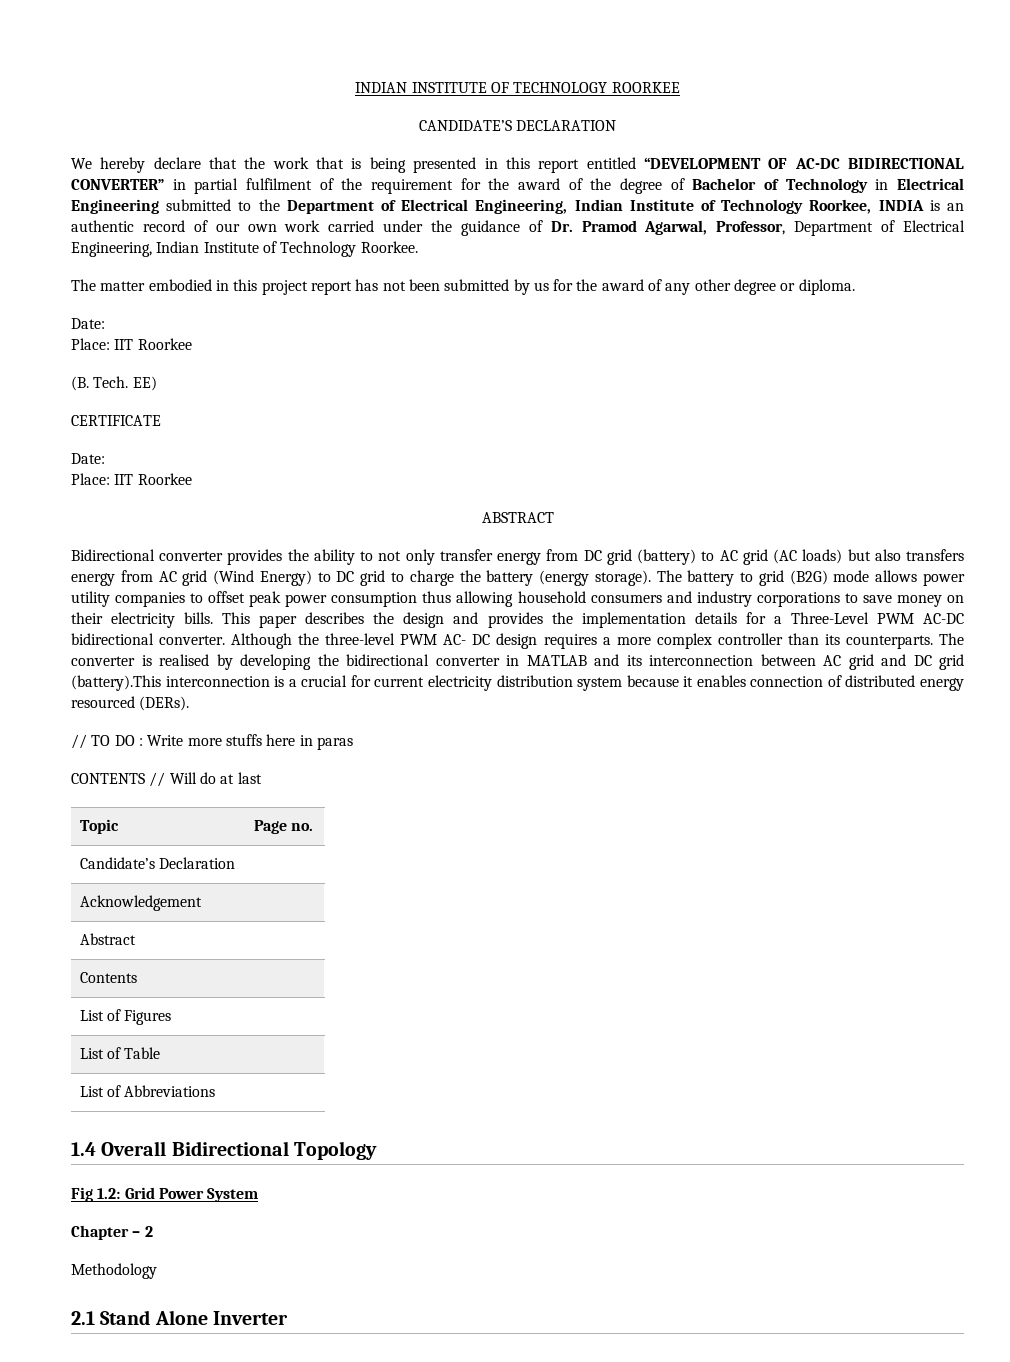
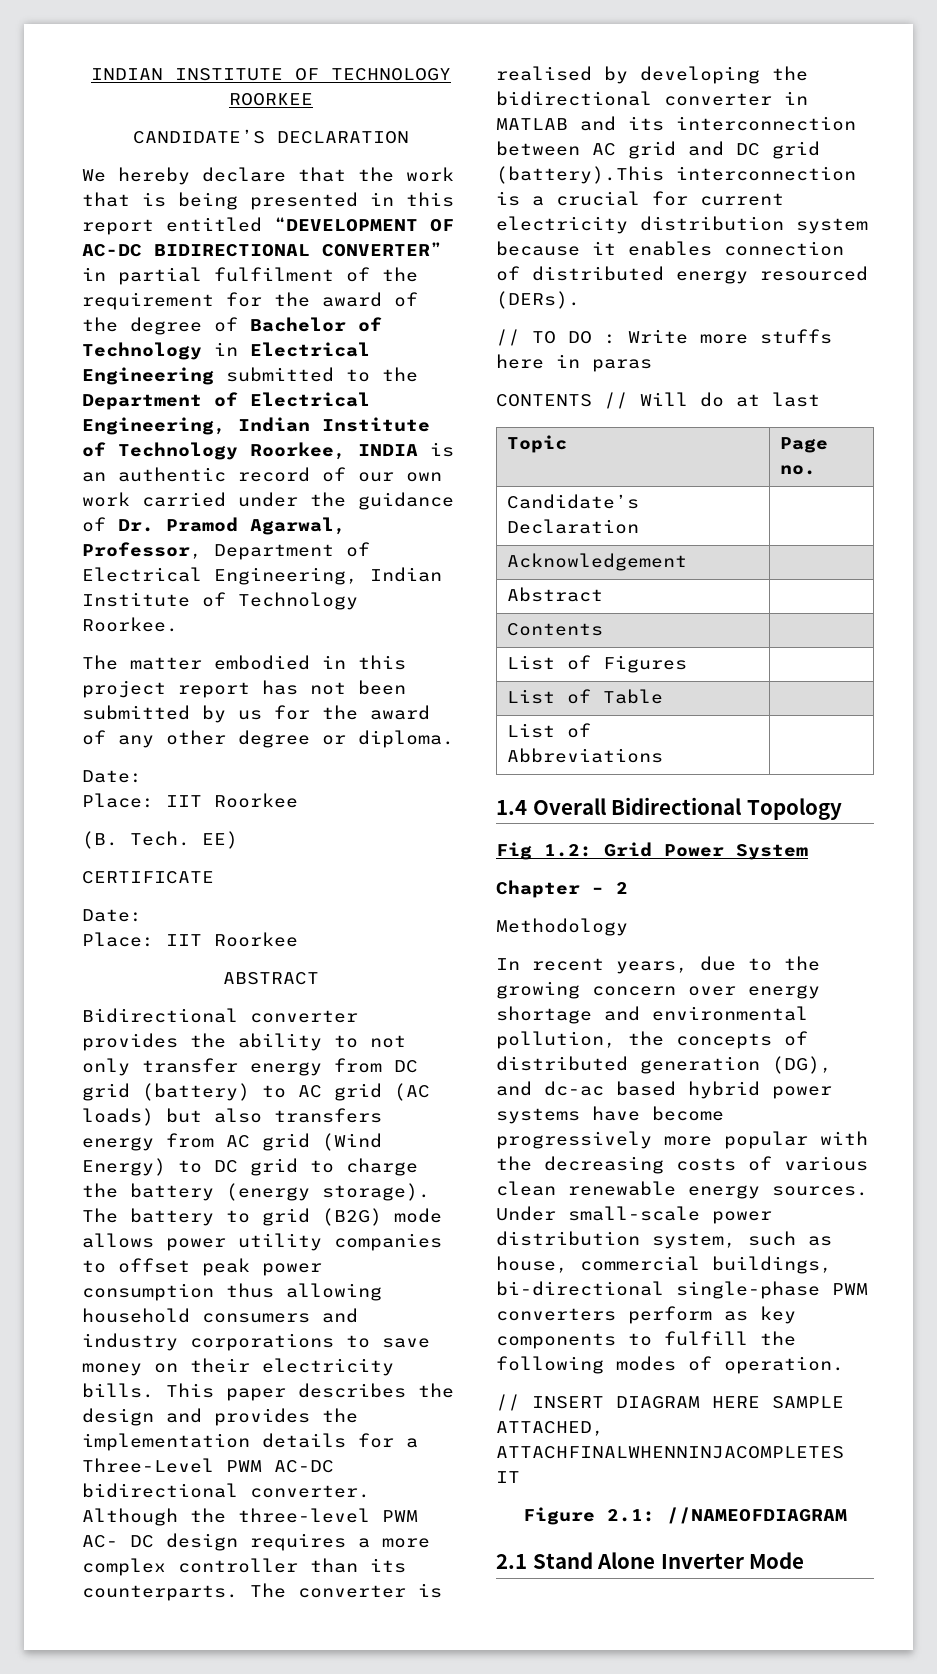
+ In recent years, due to the growing concern over energy shortage and environmental pollution, the concepts of distributed generation (DG), and dc-ac based hybrid power systems have become progressively more popular with the decreasing costs of various clean renewable energy sources. Under small-scale power distribution system, such as house, commercial buildings, bi-directional single-phase PWM converters perform as key components to fulfill the following modes of operation.
+ // INSERT DIAGRAM HERE SAMPLE ATTACHED, ATTACHFINALWHENNINJACOMPLETES IT
+ Figure 2.1: //NAMEOFDIAGRAM
- 2.1 Stand Alone Inverter
+ 2.1 Stand Alone Inverter Mode

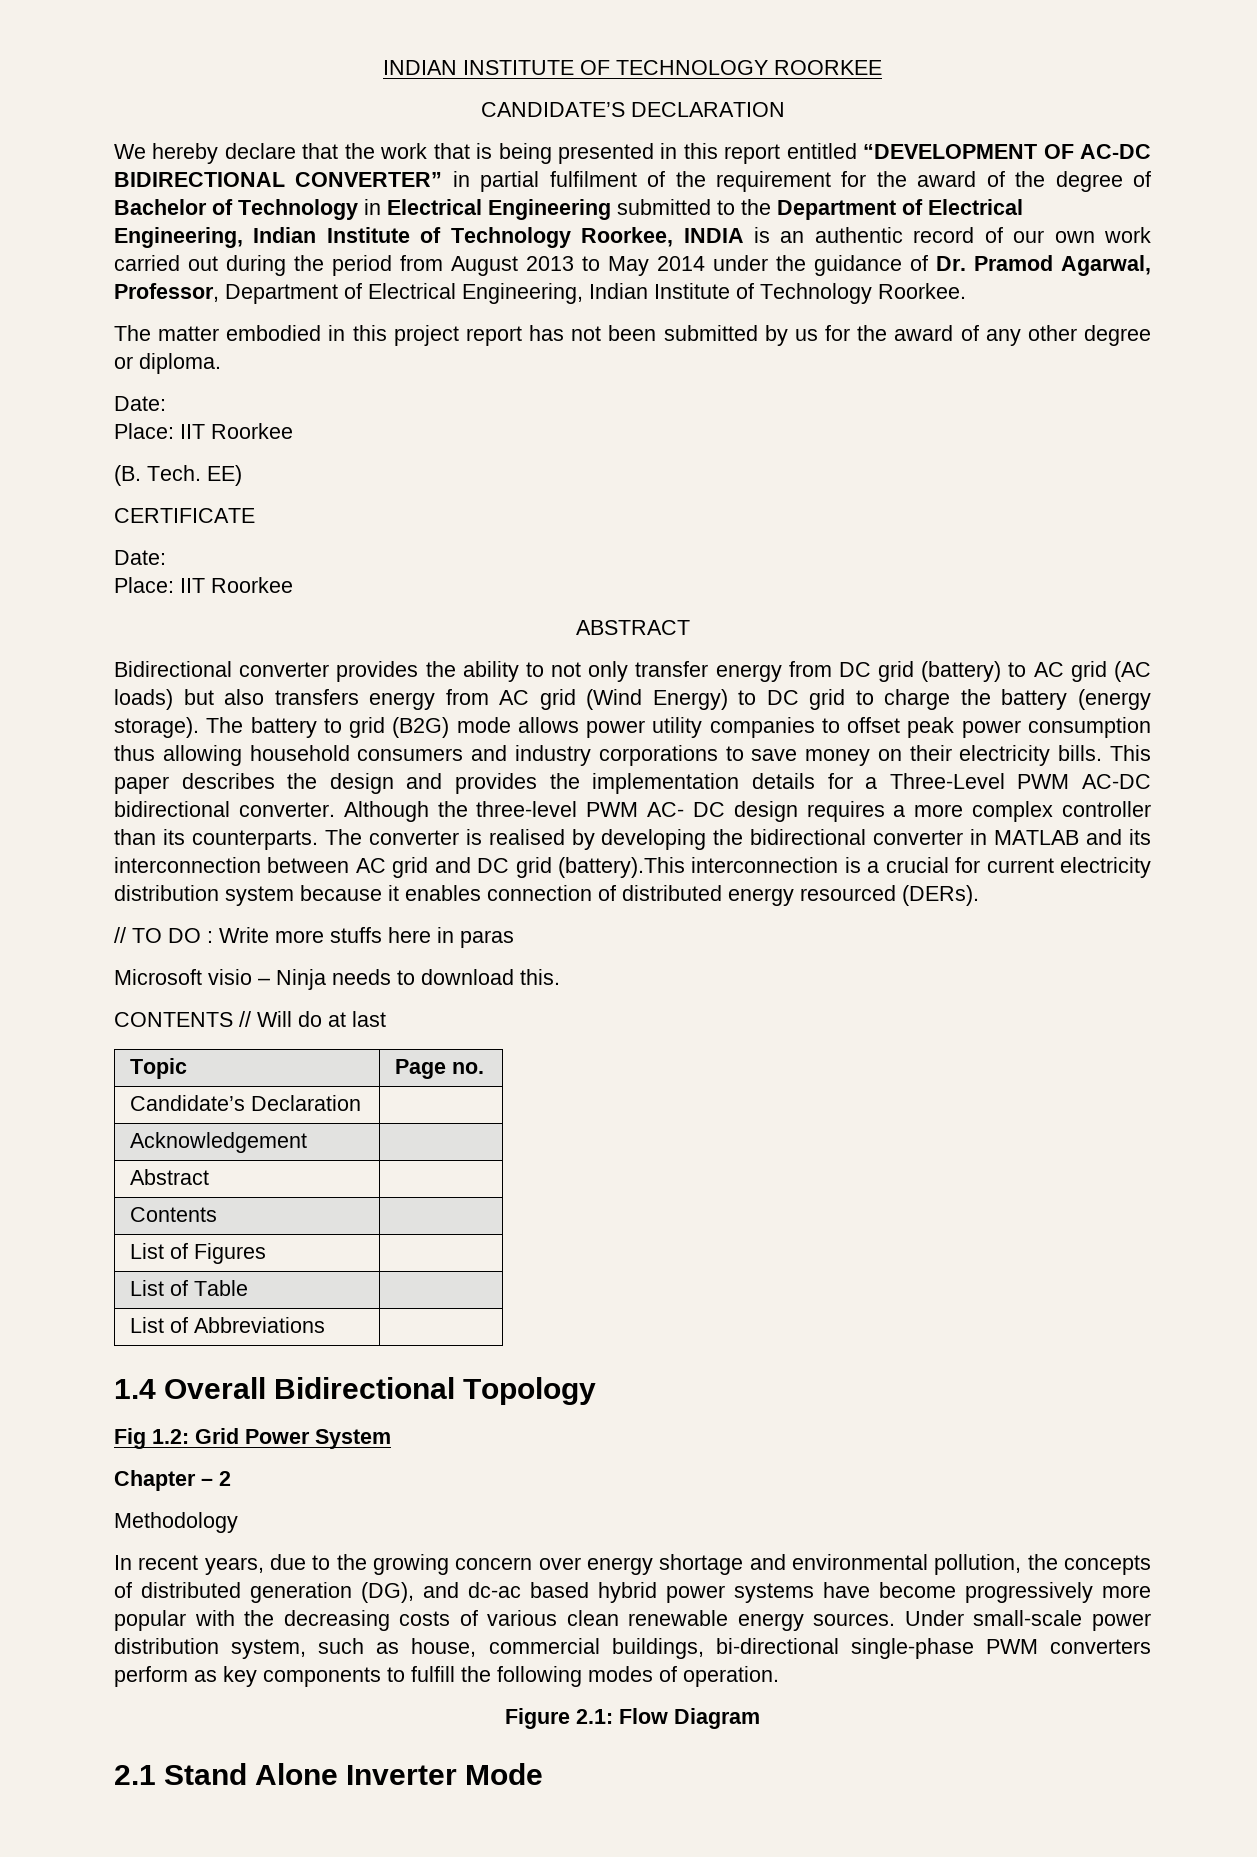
- We hereby declare that the work that is being presented in this report entitled “DEVELOPMENT OF AC-DC BIDIRECTIONAL CONVERTER” in partial fulfilment of the requirement for the award of the degree of Bachelor of Technology in Electrical Engineering submitted to the Department of Electrical Engineering, Indian Institute of Technology Roorkee, INDIA is an authentic record of our own work carried under the guidance of Dr. Pramod Agarwal, Professor, Department of Electrical Engineering, Indian Institute of Technology Roorkee.
+ We hereby declare that the work that is being presented in this report entitled “DEVELOPMENT OF AC-DC BIDIRECTIONAL CONVERTER” in partial fulfilment of the requirement for the award of the degree of Bachelor of Technology in Electrical Engineering submitted to the Department of Electrical Engineering, Indian Institute of Technology Roorkee, INDIA is an authentic record of our own work carried out during the period from August 2013 to May 2014 under the guidance of Dr. Pramod Agarwal, Professor, Department of Electrical Engineering, Indian Institute of Technology Roorkee.
+ Microsoft visio – Ninja needs to download this.
- // INSERT DIAGRAM HERE SAMPLE ATTACHED, ATTACHFINALWHENNINJACOMPLETES IT
- Figure 2.1: //NAMEOFDIAGRAM
+ Figure 2.1: Flow Diagram

